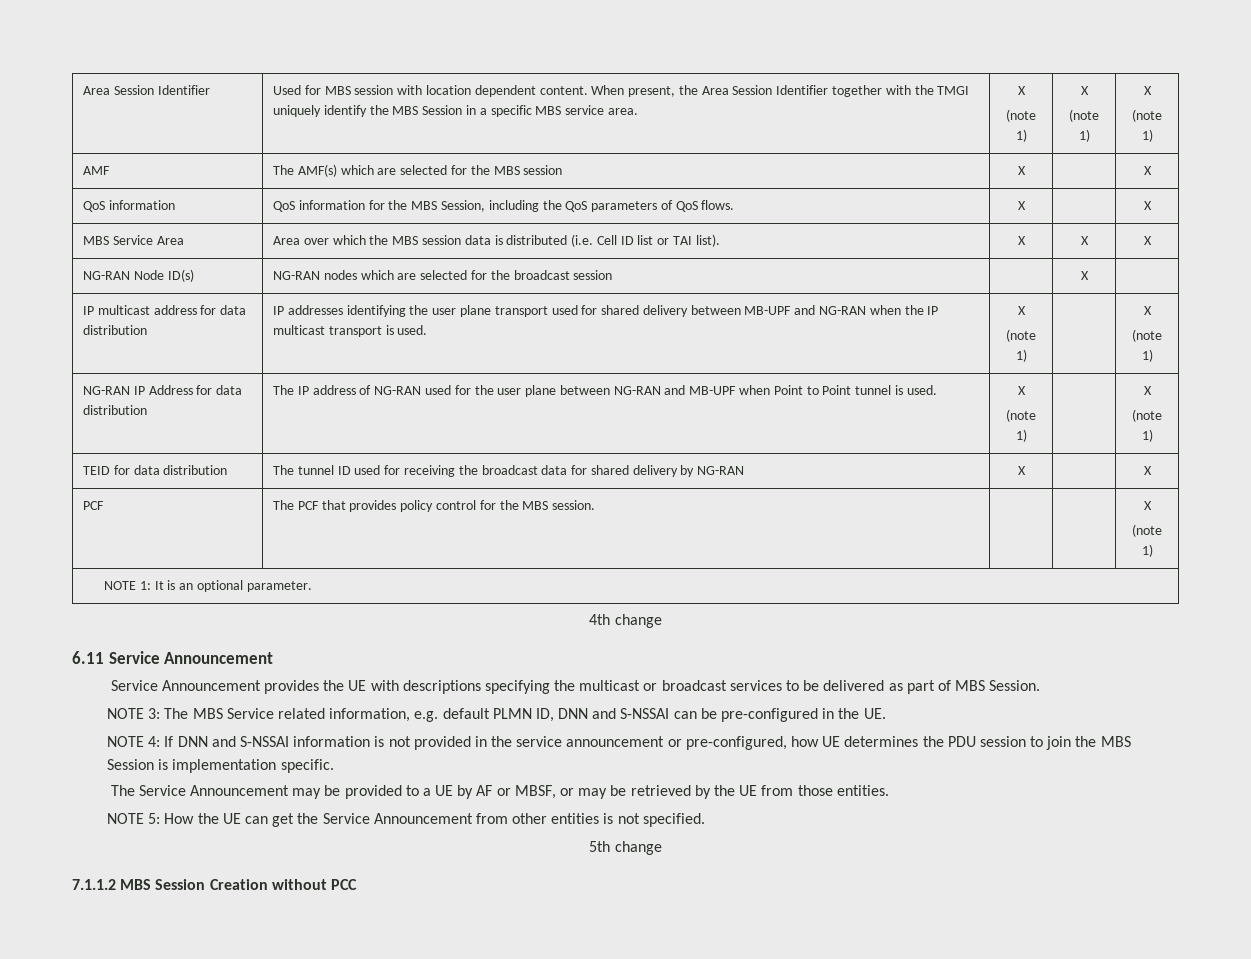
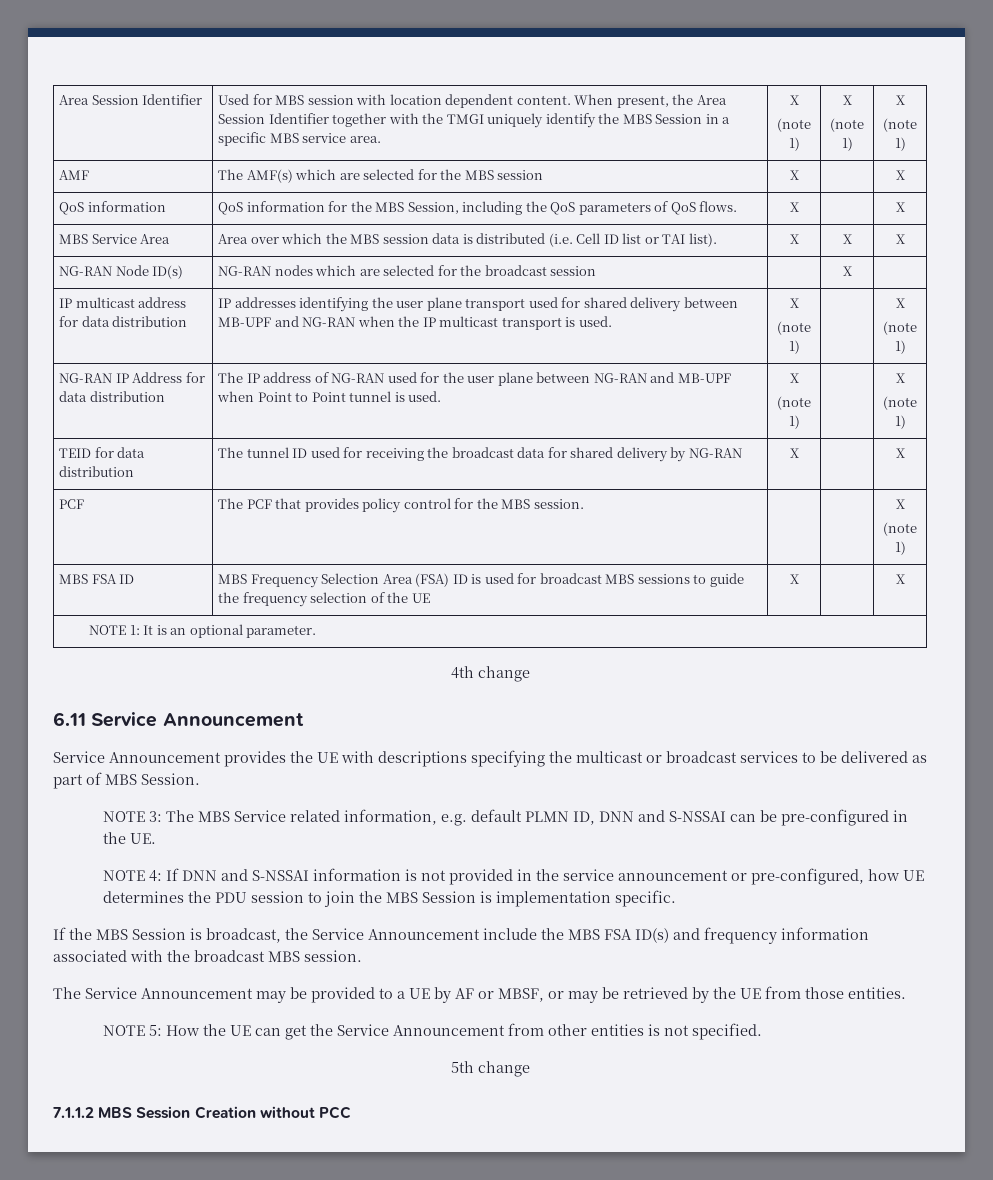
+ MBS FSA ID | MBS Frequency Selection Area (FSA) ID is used for broadcast MBS sessions to guide the frequency selection of the UE | X | | X
+ If the MBS Session is broadcast, the Service Announcement include the MBS FSA ID(s) and frequency information associated with the broadcast MBS session.

